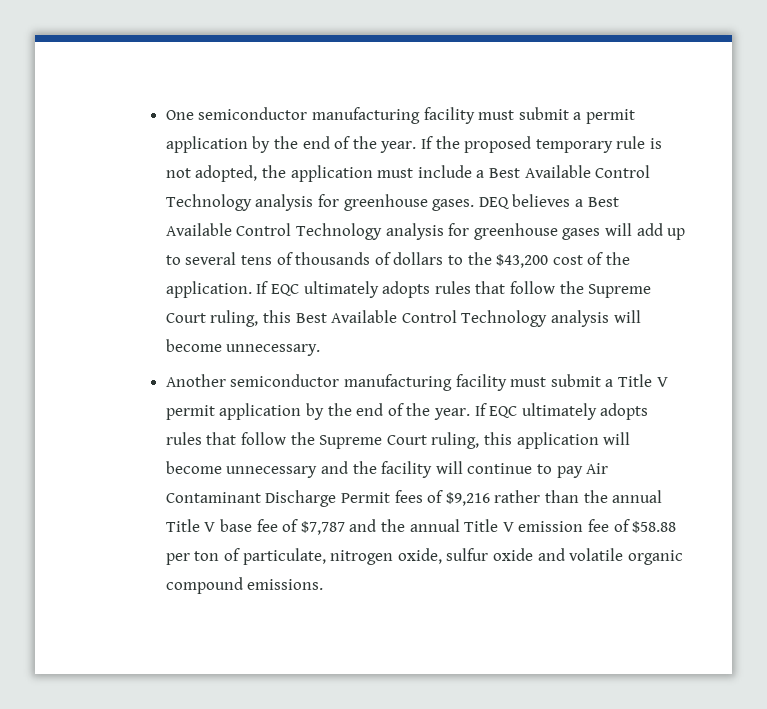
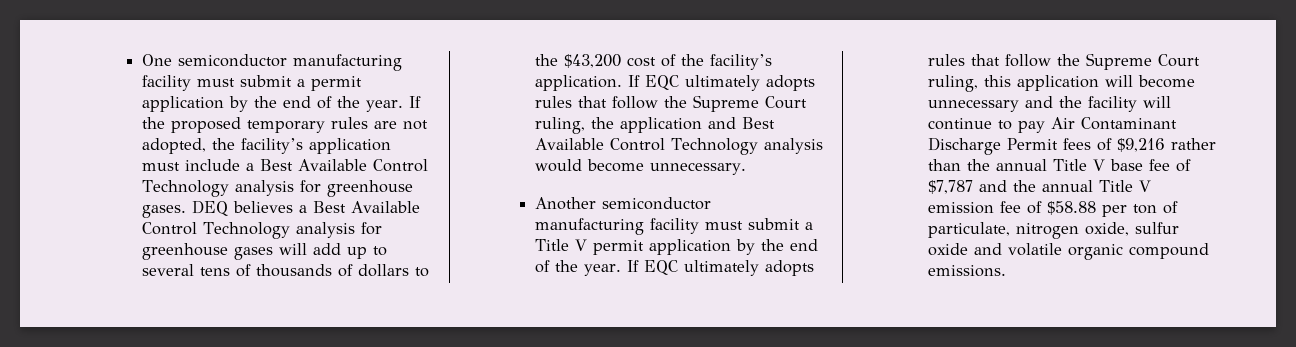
- If the proposed temporary rule is not adopted, the application must include a Best Available Control Technology analysis for greenhouse gases.
+ If the proposed temporary rules are not adopted, the facility’s application must include a Best Available Control Technology analysis for greenhouse gases.
- DEQ believes a Best Available Control Technology analysis for greenhouse gases will add up to several tens of thousands of dollars to the $43,200 cost of the application.
+ DEQ believes a Best Available Control Technology analysis for greenhouse gases will add up to several tens of thousands of dollars to the $43,200 cost of the facility’s application.
- If EQC ultimately adopts rules that follow the Supreme Court ruling, this Best Available Control Technology analysis will become unnecessary.
+ If EQC ultimately adopts rules that follow the Supreme Court ruling, the application and Best Available Control Technology analysis would become unnecessary.

